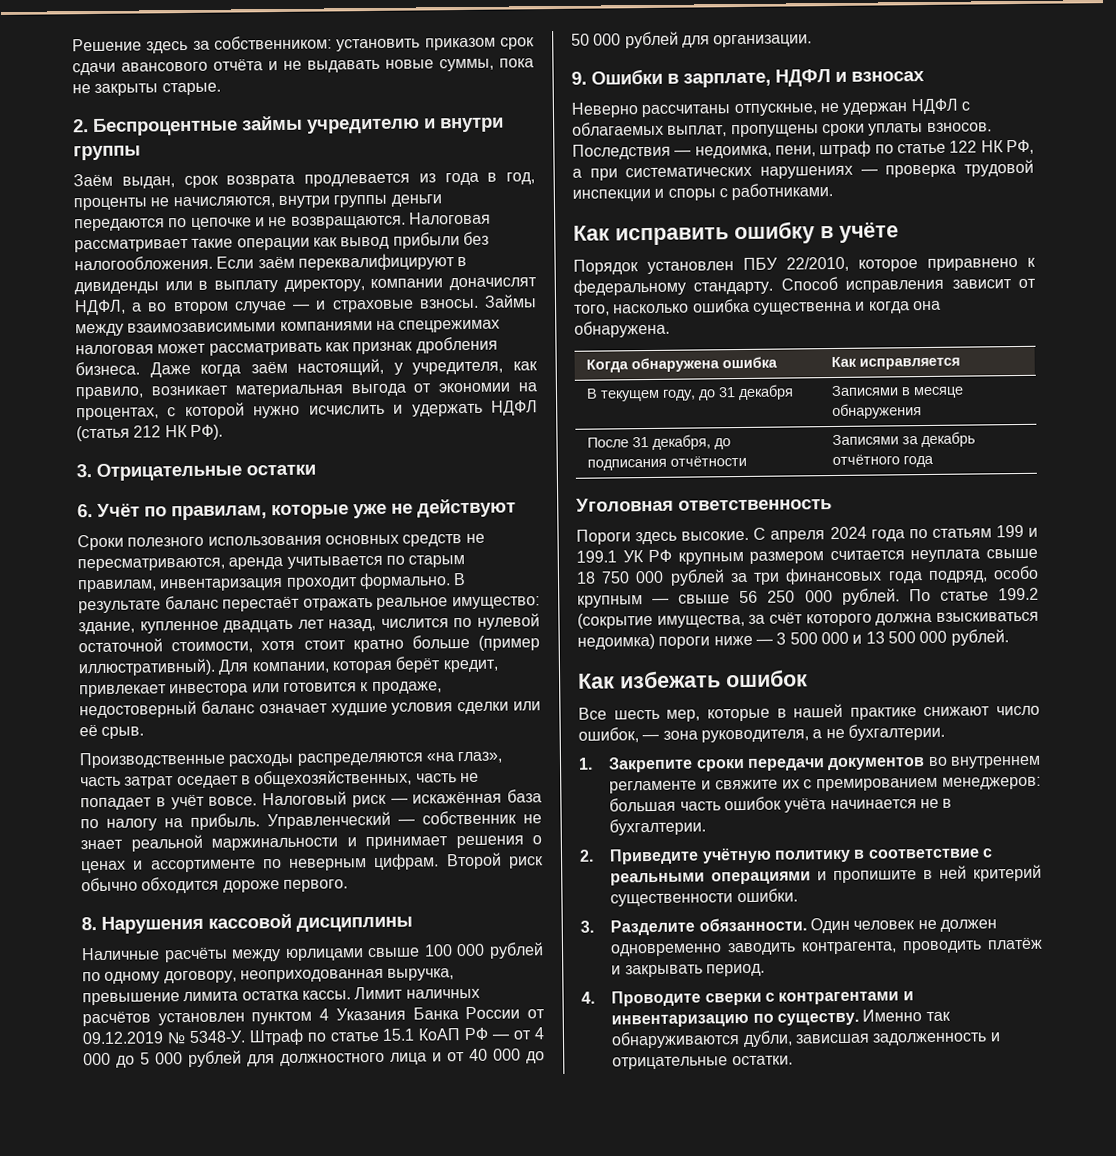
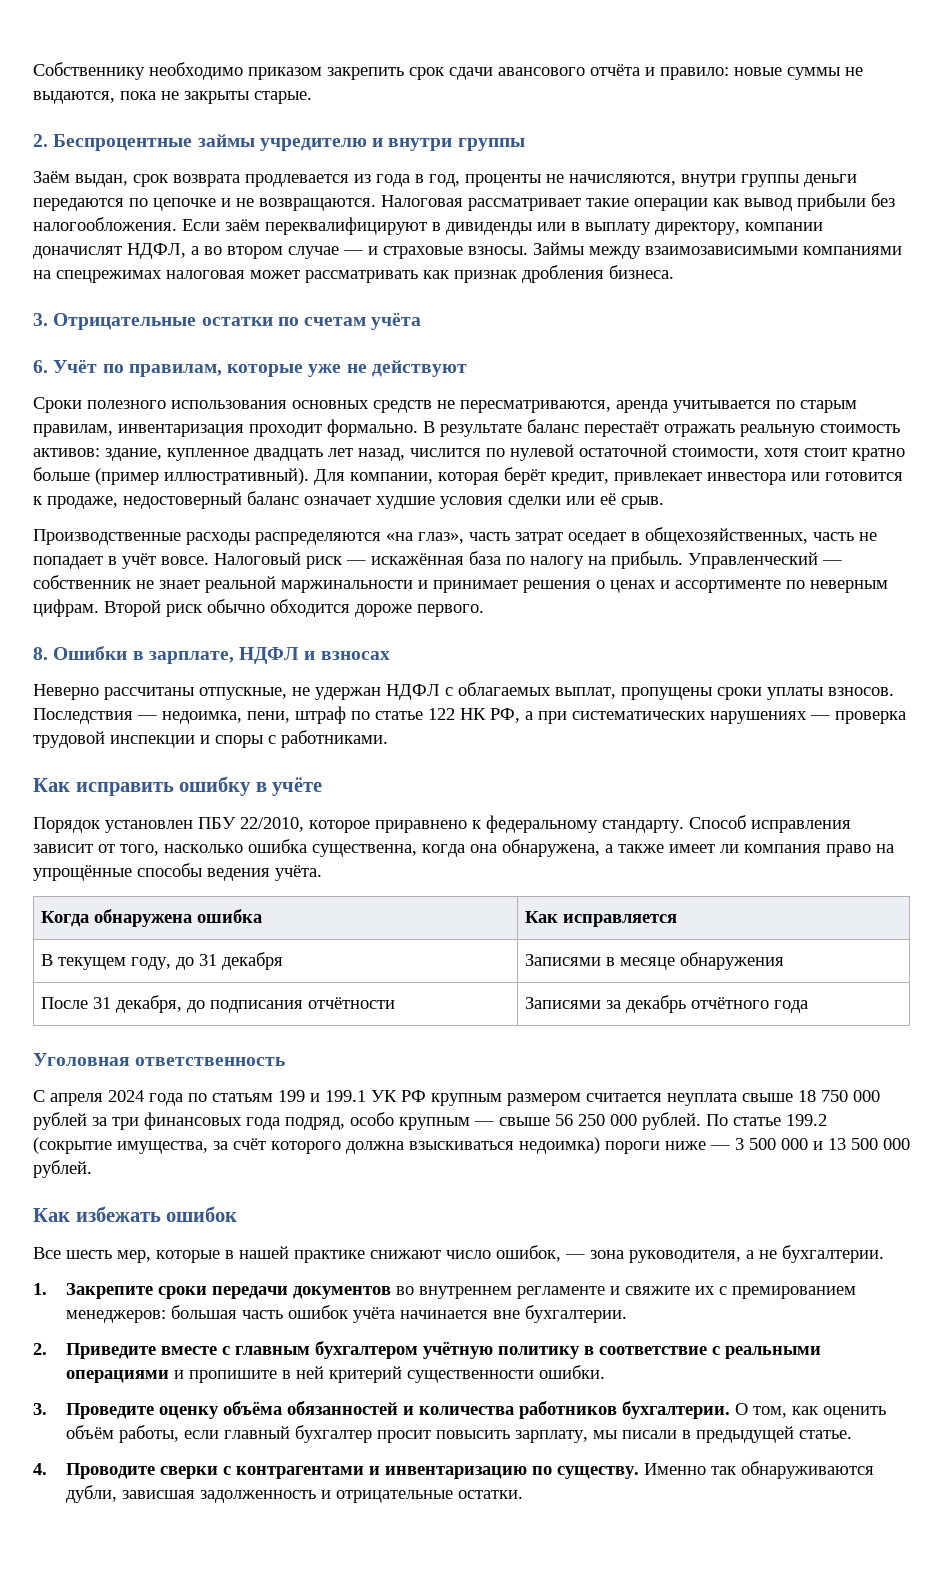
- Решение здесь за собственником: установить приказом срок сдачи авансового отчёта и не выдавать новые суммы, пока не закрыты старые.
+ Собственнику необходимо приказом закрепить срок сдачи авансового отчёта и правило: новые суммы не выдаются, пока не закрыты старые.
- Даже когда заём настоящий, у учредителя, как правило, возникает материальная выгода от экономии на процентах, с которой нужно исчислить и удержать НДФЛ (статья 212 НК РФ).
- 3. Отрицательные остатки
+ 3. Отрицательные остатки по счетам учёта
- В результате баланс перестаёт отражать реальное имущество: здание, купленное двадцать лет назад, числится по нулевой остаточной стоимости, хотя стоит кратно больше (пример иллюстративный).
+ В результате баланс перестаёт отражать реальную стоимость активов: здание, купленное двадцать лет назад, числится по нулевой остаточной стоимости, хотя стоит кратно больше (пример иллюстративный).
- 8. Нарушения кассовой дисциплины
- Наличные расчёты между юрлицами свыше 100 000 рублей по одному договору, неоприходованная выручка, превышение лимита остатка кассы. Лимит наличных расчётов установлен пунктом 4 Указания Банка России от 09.12.2019 № 5348-У. Штраф по статье 15.1 КоАП РФ — от 4 000 до 5 000 рублей для должностного лица и от 40 000 до 50 000 рублей для организации.
- 9. Ошибки в зарплате, НДФЛ и взносах
+ 8. Ошибки в зарплате, НДФЛ и взносах
- Способ исправления зависит от того, насколько ошибка существенна и когда она обнаружена.
+ Способ исправления зависит от того, насколько ошибка существенна, когда она обнаружена, а также имеет ли компания право на упрощённые способы ведения учёта.
- Пороги здесь высокие.
- 1. Закрепите сроки передачи документов во внутреннем регламенте и свяжите их с премированием менеджеров: большая часть ошибок учёта начинается не в бухгалтерии.
+ 1. Закрепите сроки передачи документов во внутреннем регламенте и свяжите их с премированием менеджеров: большая часть ошибок учёта начинается вне бухгалтерии.
- 2. Приведите учётную политику в соответствие с реальными операциями и пропишите в ней критерий существенности ошибки.
+ 2. Приведите вместе с главным бухгалтером учётную политику в соответствие с реальными операциями и пропишите в ней критерий существенности ошибки.
- 3. Разделите обязанности. Один человек не должен одновременно заводить контрагента, проводить платёж и закрывать период.
+ 3. Проведите оценку объёма обязанностей и количества работников бухгалтерии. О том, как оценить объём работы, если главный бухгалтер просит повысить зарплату, мы писали в предыдущей статье.

